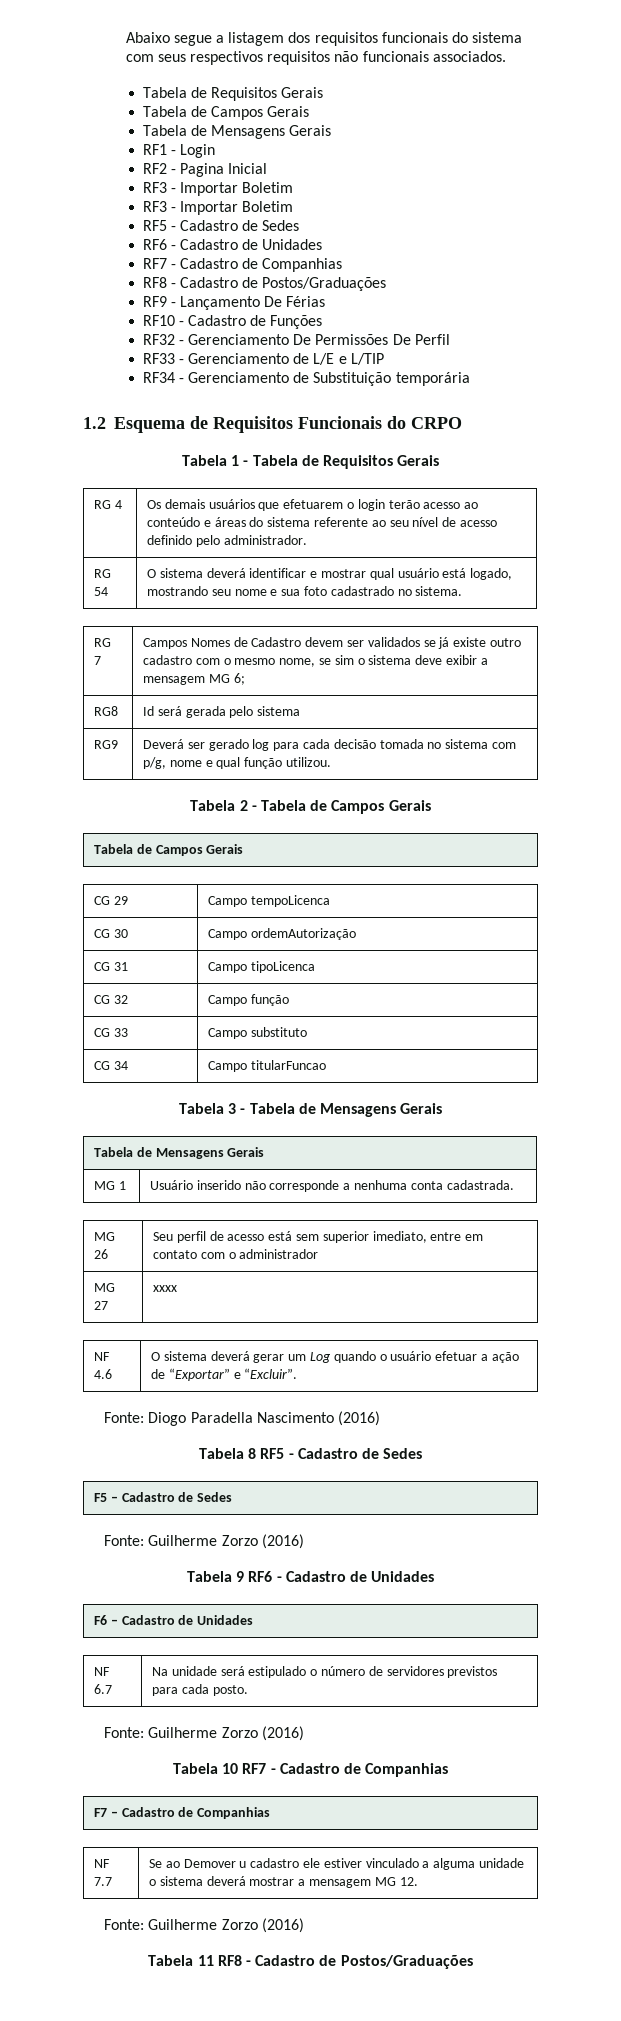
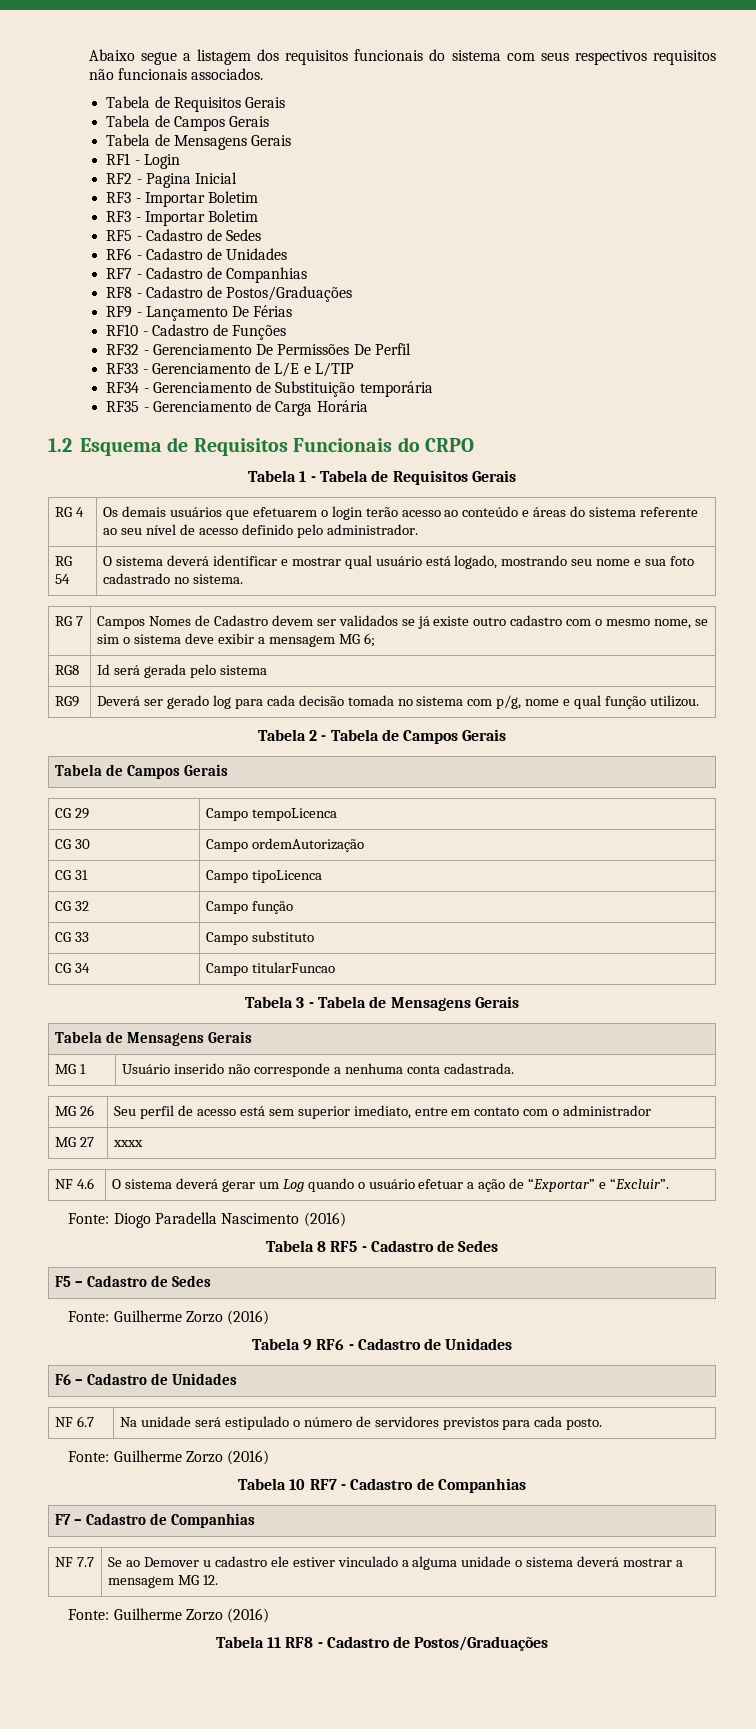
+ RF35 - Gerenciamento de Carga Horária

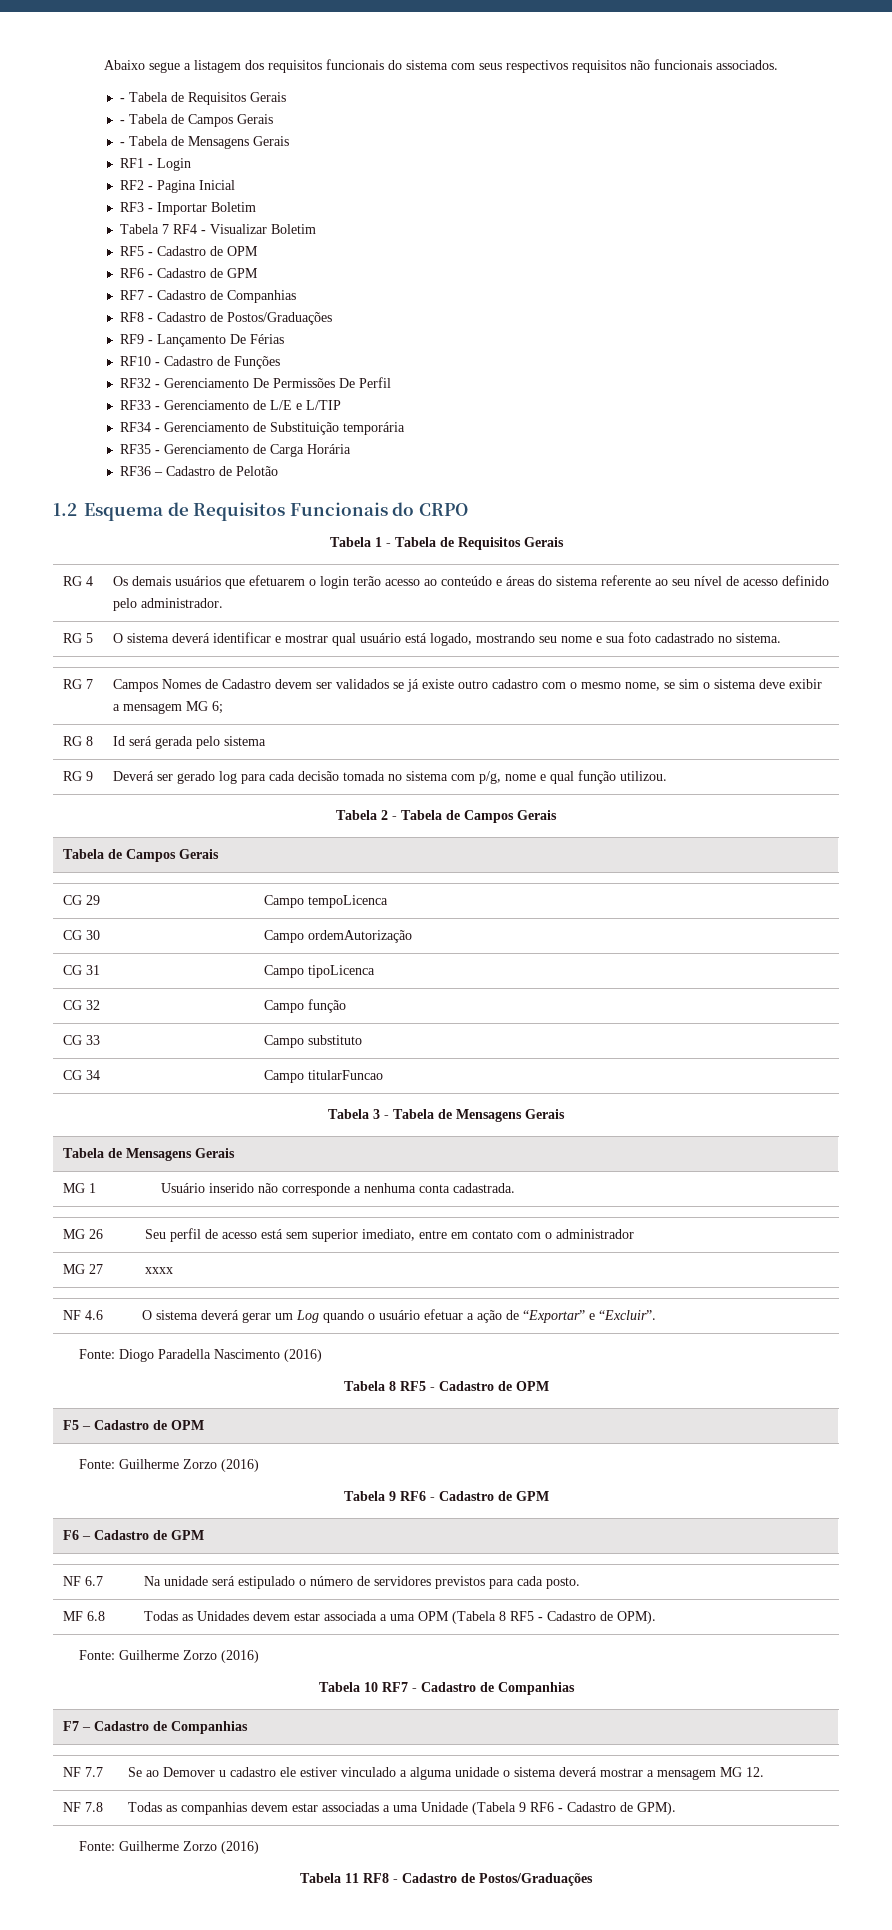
  Abaixo segue a listagem dos requisitos funcionais do sistema com seus respectivos requisitos não funcionais associados.
- Tabela de Requisitos Gerais
- Tabela de Campos Gerais
- Tabela de Mensagens Gerais
+ - Tabela de Requisitos Gerais
+ - Tabela de Campos Gerais
+ - Tabela de Mensagens Gerais
  RF2 - Pagina Inicial
  RF3 - Importar Boletim
- RF3 - Importar Boletim
- RF5 - Cadastro de Sedes
- RF6 - Cadastro de Unidades
+ Tabela 7 RF4 - Visualizar Boletim
+ RF5 - Cadastro de OPM
+ RF6 - Cadastro de GPM
+ RF36 – Cadastro de Pelotão
- RG 54 | O sistema deverá identificar e mostrar qual usuário está logado, mostrando seu nome e sua foto cadastrado no sistema.
+ RG 5 | O sistema deverá identificar e mostrar qual usuário está logado, mostrando seu nome e sua foto cadastrado no sistema.
- RG8 | Id será gerada pelo sistema
+ RG 8 | Id será gerada pelo sistema
- RG9 | Deverá ser gerado log para cada decisão tomada no sistema com p/g, nome e qual função utilizou.
+ RG 9 | Deverá ser gerado log para cada decisão tomada no sistema com p/g, nome e qual função utilizou.
- Tabela 8 RF5 - Cadastro de Sedes
+ Tabela 8 RF5 - Cadastro de OPM
- F5 – Cadastro de Sedes
+ F5 – Cadastro de OPM
- Tabela 9 RF6 - Cadastro de Unidades
+ Tabela 9 RF6 - Cadastro de GPM
- F6 – Cadastro de Unidades
+ F6 – Cadastro de GPM
+ MF 6.8 | Todas as Unidades devem estar associada a uma OPM (Tabela 8 RF5 - Cadastro de OPM).
+ NF 7.8 | Todas as companhias devem estar associadas a uma Unidade (Tabela 9 RF6 - Cadastro de GPM).

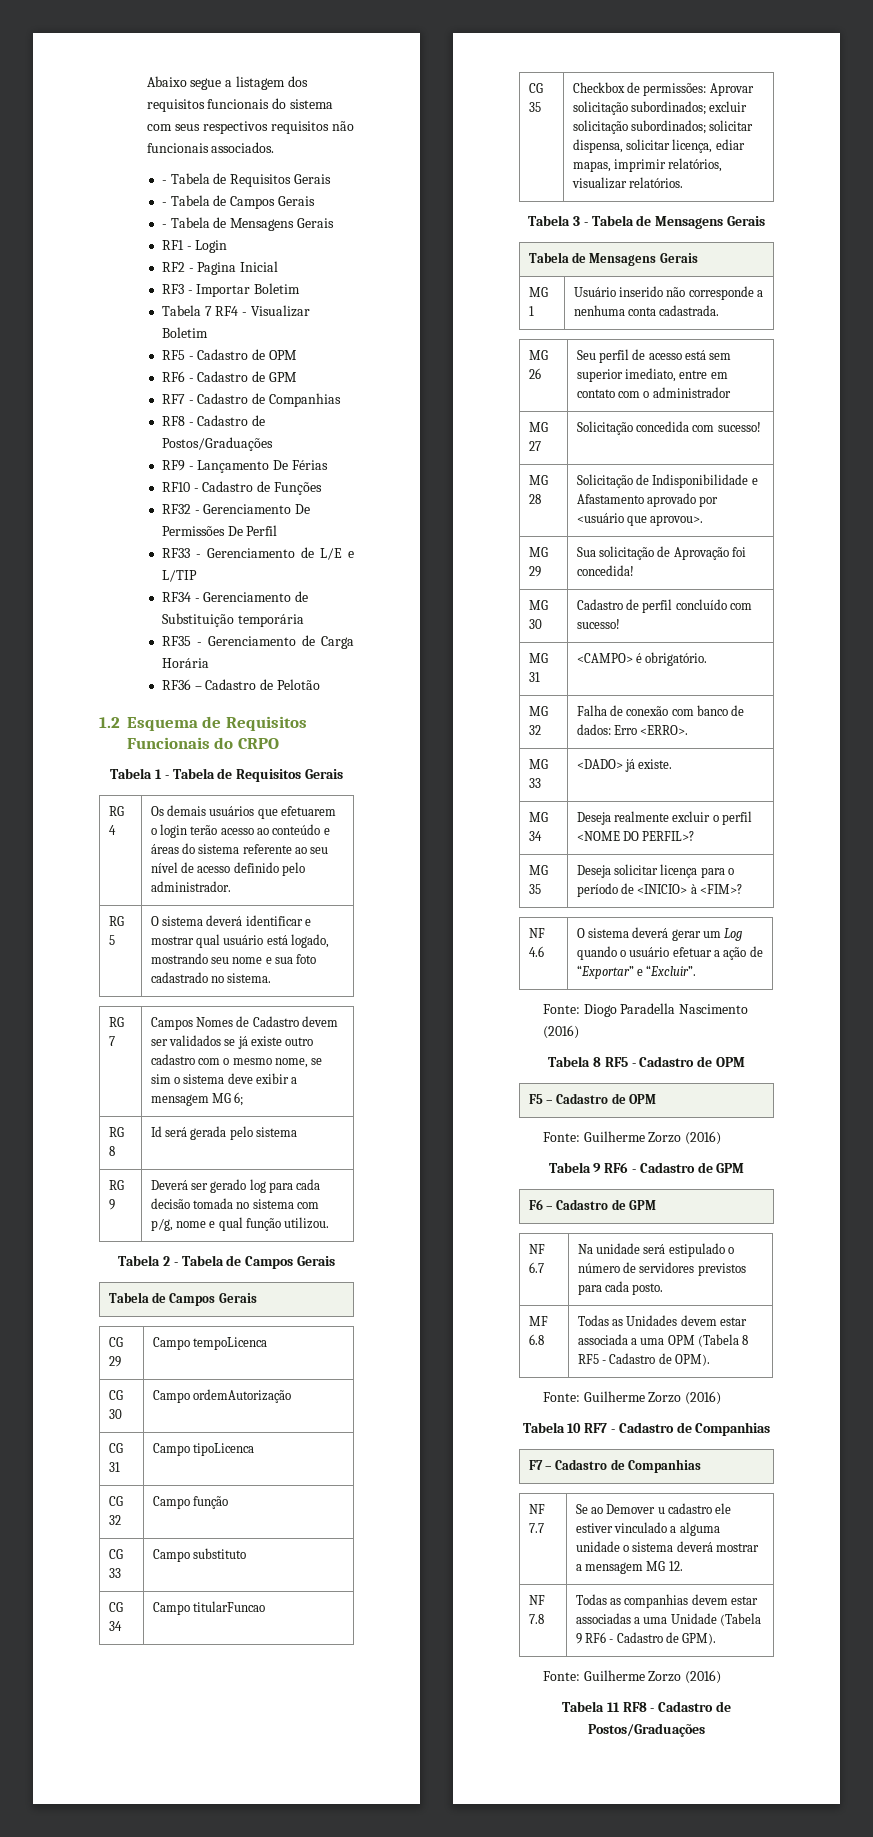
+ CG 35 | Checkbox de permissões: Aprovar solicitação subordinados; excluir solicitação subordinados; solicitar dispensa, solicitar licença, ediar mapas, imprimir relatórios, visualizar relatórios.
- MG 27 | xxxx
+ MG 27 | Solicitação concedida com sucesso!
+ MG 28 | Solicitação de Indisponibilidade e Afastamento aprovado por <usuário que aprovou>.
+ MG 29 | Sua solicitação de Aprovação foi concedida!
+ MG 30 | Cadastro de perfil concluído com sucesso!
+ MG 31 | <CAMPO> é obrigatório.
+ MG 32 | Falha de conexão com banco de dados: Erro <ERRO>.
+ MG 33 | <DADO> já existe.
+ MG 34 | Deseja realmente excluir o perfil <NOME DO PERFIL>?
+ MG 35 | Deseja solicitar licença para o período de <INICIO> à <FIM>?

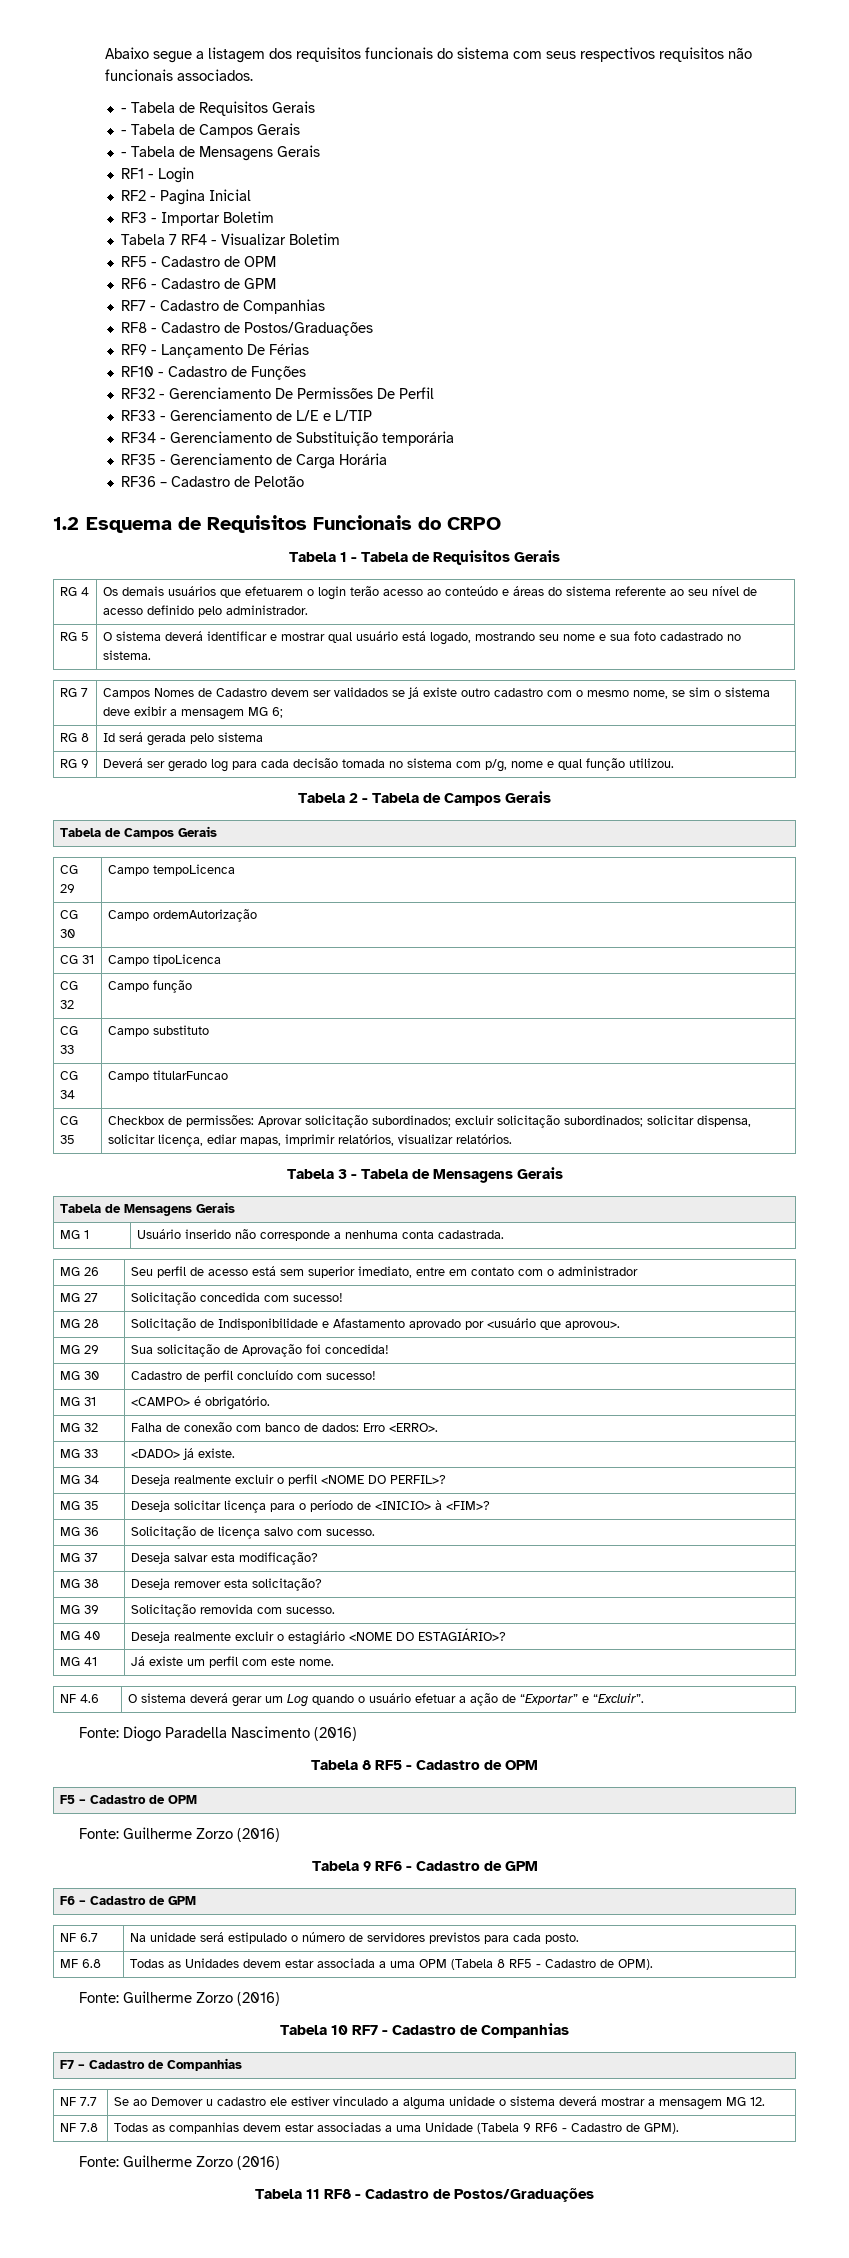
+ MG 36 | Solicitação de licença salvo com sucesso.
+ MG 37 | Deseja salvar esta modificação?
+ MG 38 | Deseja remover esta solicitação?
+ MG 39 | Solicitação removida com sucesso.
+ MG 40 | Deseja realmente excluir o estagiário <NOME DO ESTAGIÁRIO>?
+ MG 41 | Já existe um perfil com este nome.

